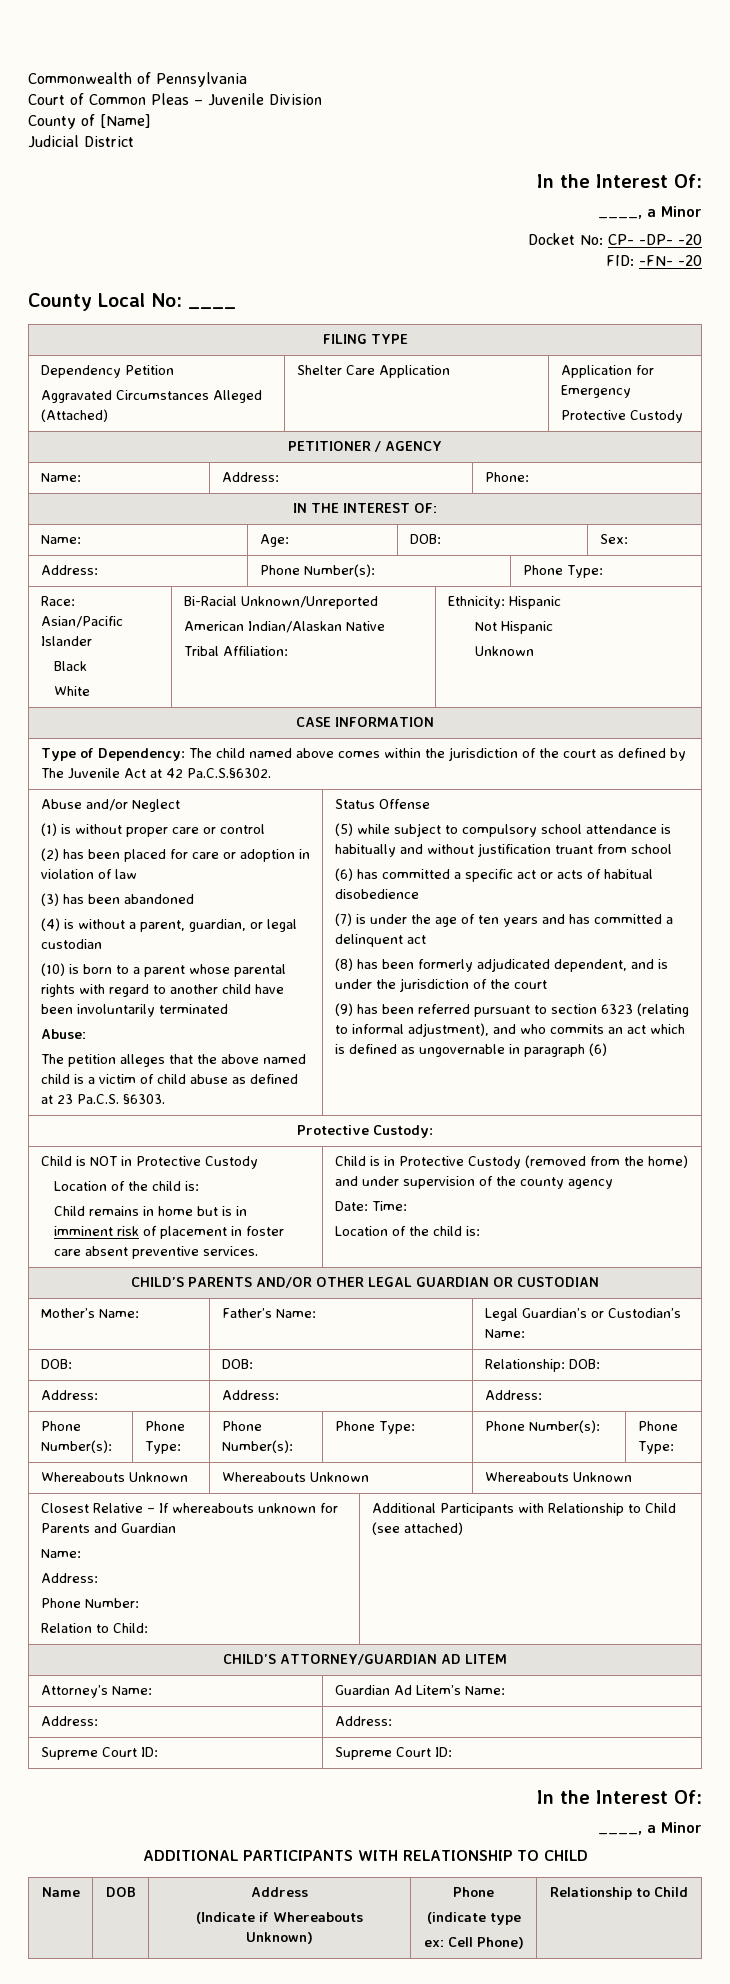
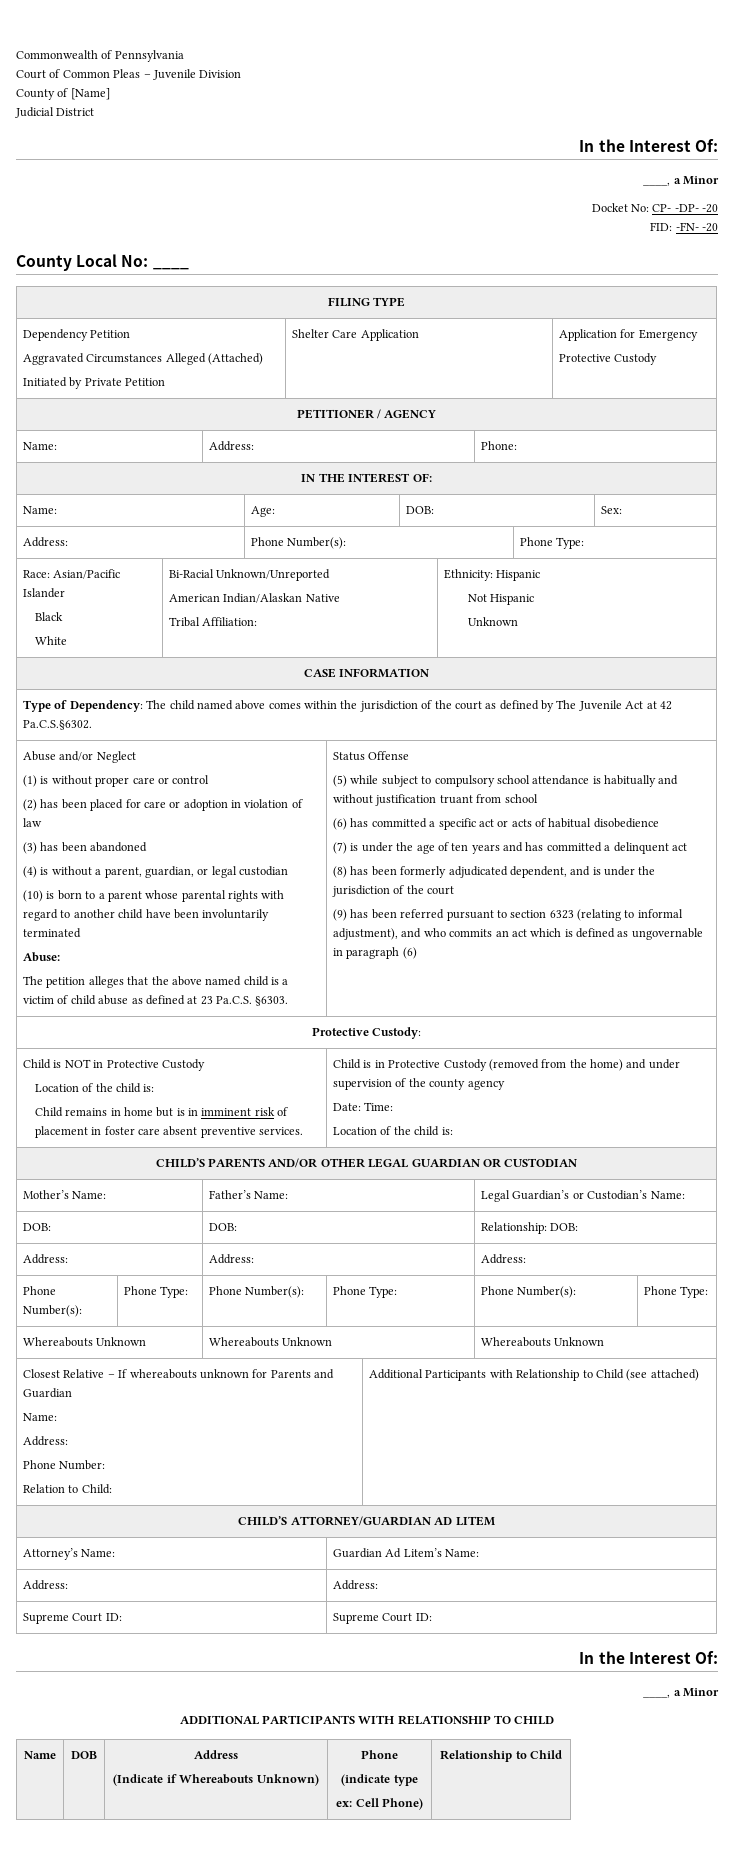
  Dependency Petition
- Aggravated Circumstances Alleged (Attached) | Shelter Care Application | Application for Emergency
+ Aggravated Circumstances Alleged (Attached)
+ Initiated by Private Petition | Shelter Care Application | Application for Emergency

